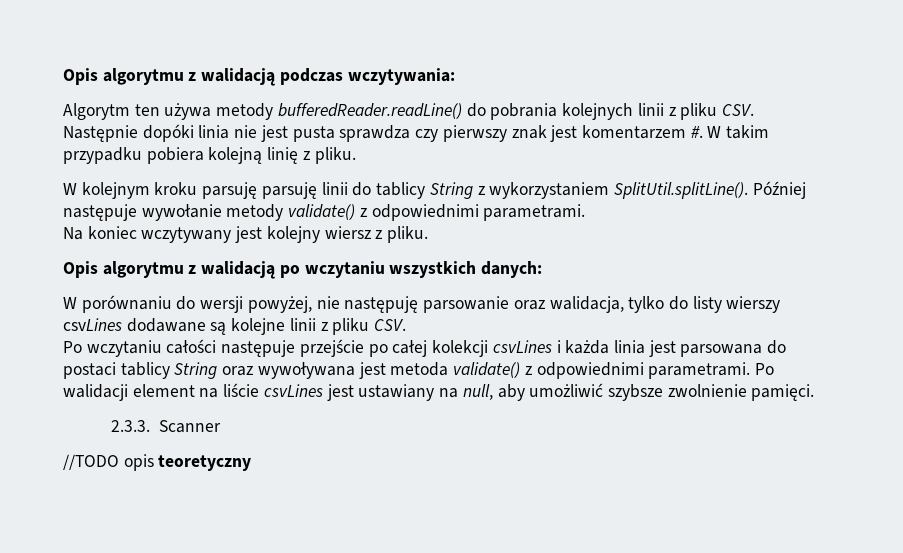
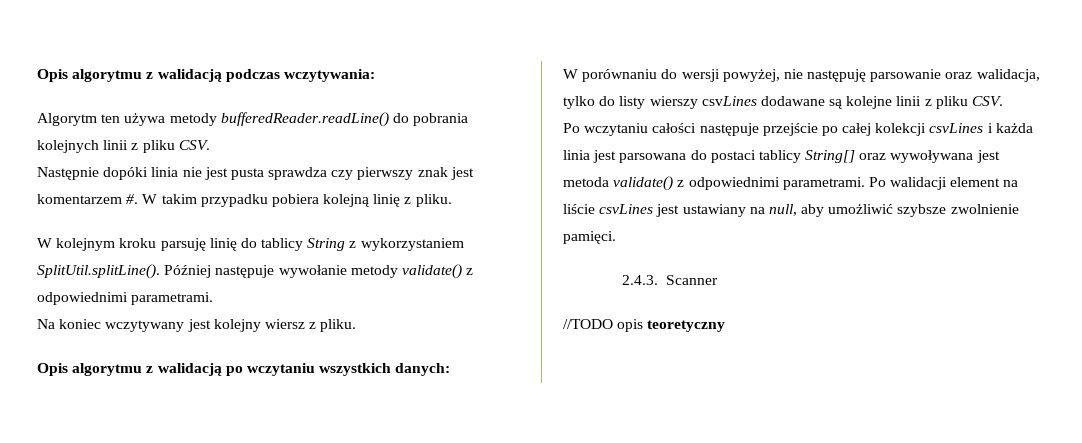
- W kolejnym kroku parsuję parsuję linii do tablicy String z wykorzystaniem SplitUtil.splitLine(). Później następuje wywołanie metody validate() z odpowiednimi parametrami.
+ W kolejnym kroku parsuję linię do tablicy String z wykorzystaniem SplitUtil.splitLine(). Później następuje wywołanie metody validate() z odpowiednimi parametrami.
- Po wczytaniu całości następuje przejście po całej kolekcji csvLines i każda linia jest parsowana do postaci tablicy String oraz wywoływana jest metoda validate() z odpowiednimi parametrami.
+ Po wczytaniu całości następuje przejście po całej kolekcji csvLines i każda linia jest parsowana do postaci tablicy String[] oraz wywoływana jest metoda validate() z odpowiednimi parametrami.
- 2.3.3. Scanner
+ 2.4.3. Scanner

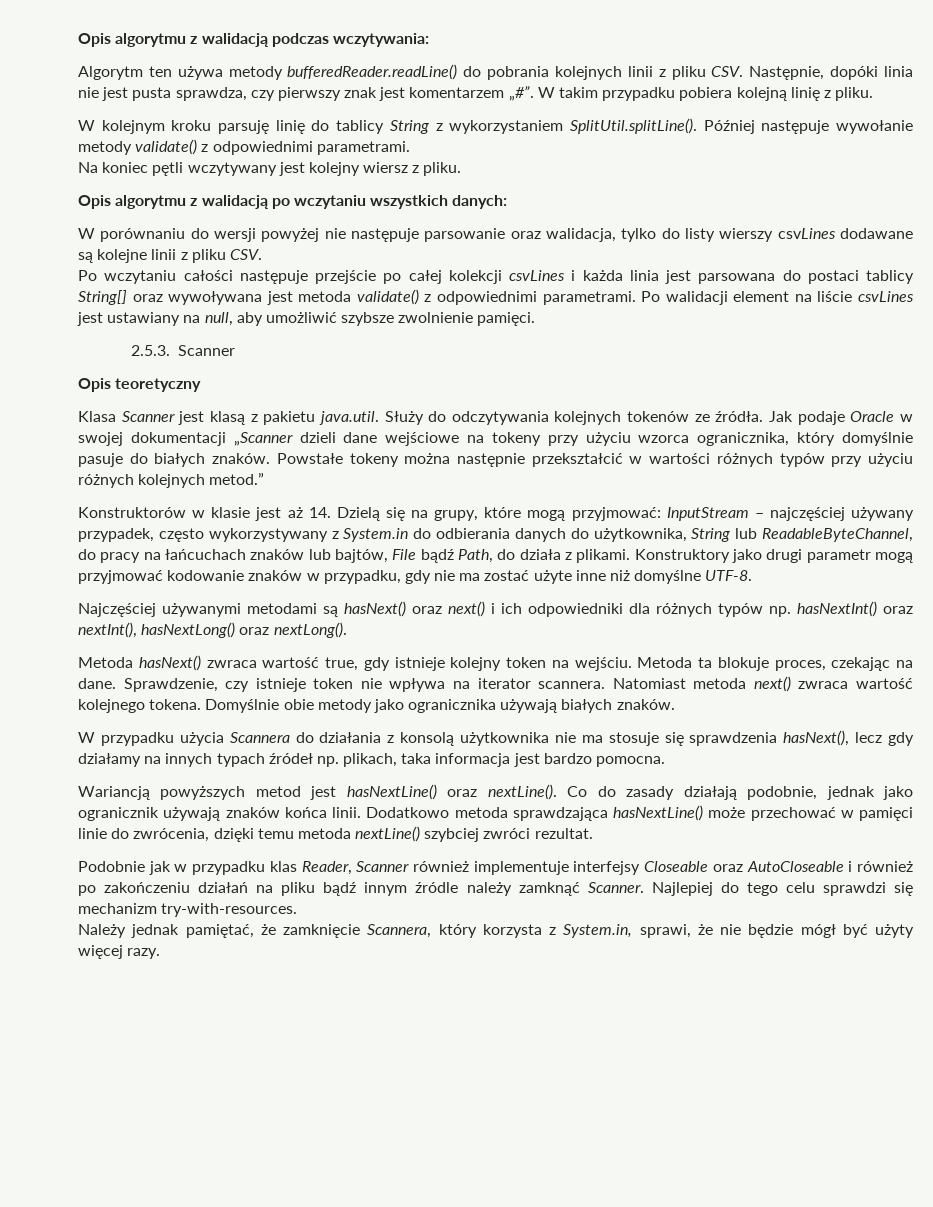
- Algorytm ten używa metody bufferedReader.readLine() do pobrania kolejnych linii z pliku CSV.
- Następnie dopóki linia nie jest pusta sprawdza czy pierwszy znak jest komentarzem #.
+ Algorytm ten używa metody bufferedReader.readLine() do pobrania kolejnych linii z pliku CSV. Następnie, dopóki linia nie jest pusta sprawdza, czy pierwszy znak jest komentarzem „#”.
- Na koniec wczytywany jest kolejny wiersz z pliku.
+ Na koniec pętli wczytywany jest kolejny wiersz z pliku.
- W porównaniu do wersji powyżej, nie następuję parsowanie oraz walidacja, tylko do listy wierszy csvLines dodawane są kolejne linii z pliku CSV.
+ W porównaniu do wersji powyżej nie następuje parsowanie oraz walidacja, tylko do listy wierszy csvLines dodawane są kolejne linii z pliku CSV.
- 2.4.3. Scanner
+ 2.5.3. Scanner
- //TODO opis teoretyczny
+ Opis teoretyczny
+ Klasa Scanner jest klasą z pakietu java.util. Służy do odczytywania kolejnych tokenów ze źródła. Jak podaje Oracle w swojej dokumentacji „Scanner dzieli dane wejściowe na tokeny przy użyciu wzorca ogranicznika, który domyślnie pasuje do białych znaków. Powstałe tokeny można następnie przekształcić w wartości różnych typów przy użyciu różnych kolejnych metod.”
+ Konstruktorów w klasie jest aż 14. Dzielą się na grupy, które mogą przyjmować: InputStream – najczęściej używany przypadek, często wykorzystywany z System.in do odbierania danych do użytkownika, String lub ReadableByteChannel, do pracy na łańcuchach znaków lub bajtów, File bądź Path, do działa z plikami. Konstruktory jako drugi parametr mogą przyjmować kodowanie znaków w przypadku, gdy nie ma zostać użyte inne niż domyślne UTF-8.
+ Najczęściej używanymi metodami są hasNext() oraz next() i ich odpowiedniki dla różnych typów np. hasNextInt() oraz nextInt(), hasNextLong() oraz nextLong().
+ Metoda hasNext() zwraca wartość true, gdy istnieje kolejny token na wejściu. Metoda ta blokuje proces, czekając na dane. Sprawdzenie, czy istnieje token nie wpływa na iterator scannera. Natomiast metoda next() zwraca wartość kolejnego tokena. Domyślnie obie metody jako ogranicznika używają białych znaków.
+ W przypadku użycia Scannera do działania z konsolą użytkownika nie ma stosuje się sprawdzenia hasNext(), lecz gdy działamy na innych typach źródeł np. plikach, taka informacja jest bardzo pomocna.
+ Wariancją powyższych metod jest hasNextLine() oraz nextLine(). Co do zasady działają podobnie, jednak jako ogranicznik używają znaków końca linii. Dodatkowo metoda sprawdzająca hasNextLine() może przechować w pamięci linie do zwrócenia, dzięki temu metoda nextLine() szybciej zwróci rezultat.
+ Podobnie jak w przypadku klas Reader, Scanner również implementuje interfejsy Closeable oraz AutoCloseable i również po zakończeniu działań na pliku bądź innym źródle należy zamknąć Scanner. Najlepiej do tego celu sprawdzi się mechanizm try-with-resources.
+ Należy jednak pamiętać, że zamknięcie Scannera, który korzysta z System.in, sprawi, że nie będzie mógł być użyty więcej razy.

